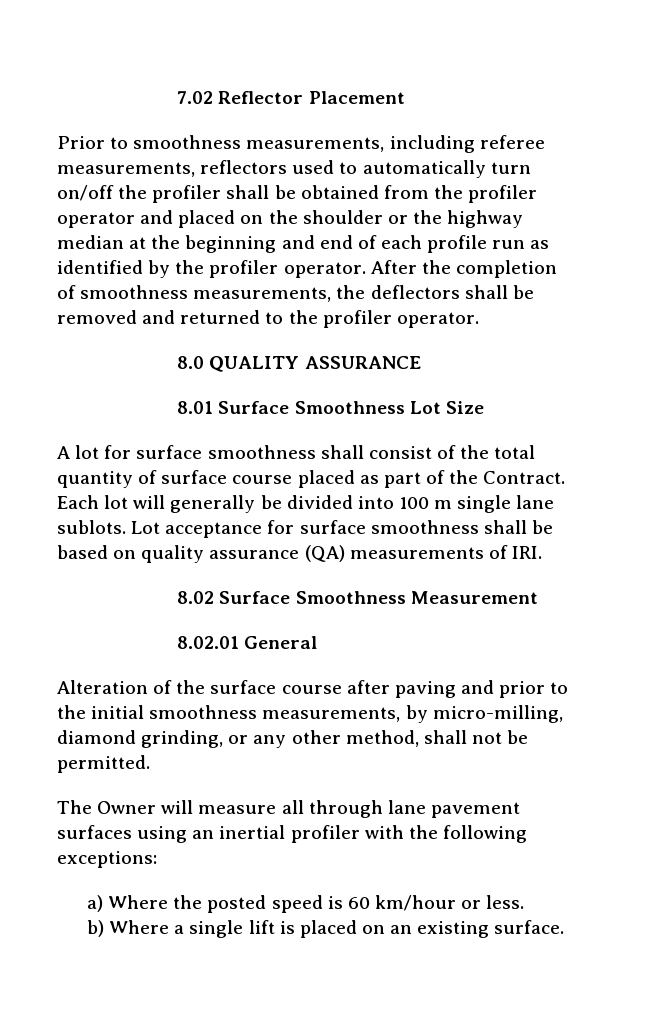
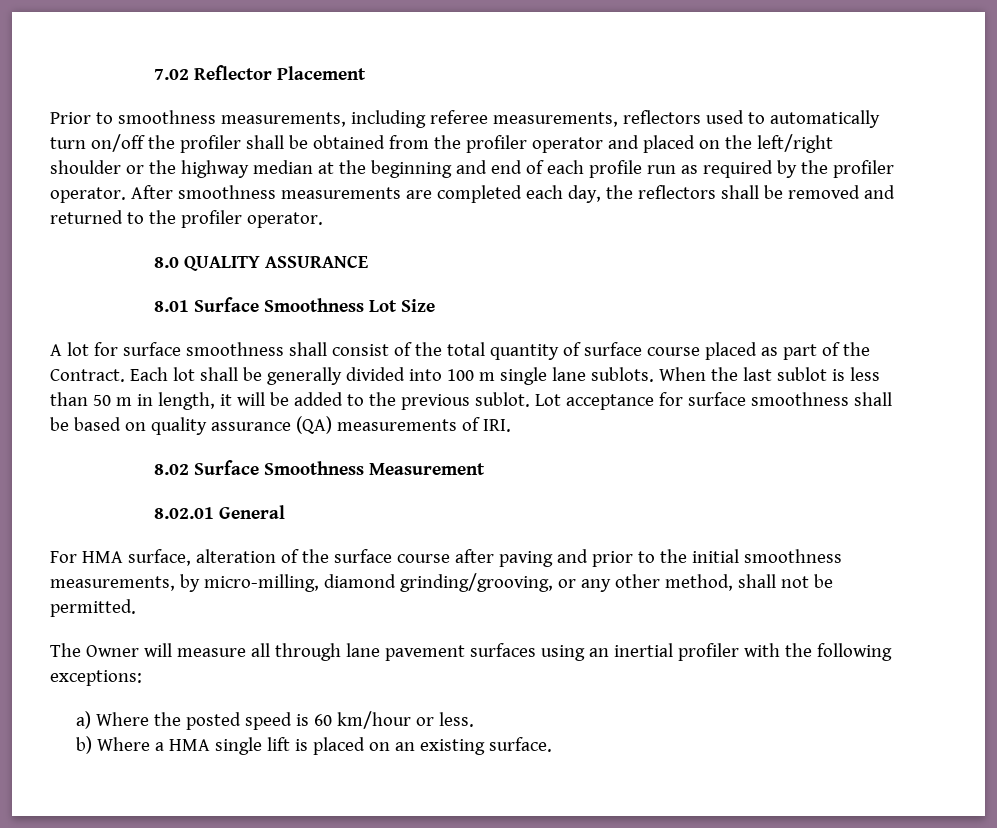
- Prior to smoothness measurements, including referee measurements, reflectors used to automatically turn on/off the profiler shall be obtained from the profiler operator and placed on the shoulder or the highway median at the beginning and end of each profile run as identified by the profiler operator.
+ Prior to smoothness measurements, including referee measurements, reflectors used to automatically turn on/off the profiler shall be obtained from the profiler operator and placed on the left/right shoulder or the highway median at the beginning and end of each profile run as required by the profiler operator.
- After the completion of smoothness measurements, the deflectors shall be removed and returned to the profiler operator.
+ After smoothness measurements are completed each day, the reflectors shall be removed and returned to the profiler operator.
- Each lot will generally be divided into 100 m single lane sublots.
+ Each lot shall be generally divided into 100 m single lane sublots.
+ When the last sublot is less than 50 m in length, it will be added to the previous sublot.
- Alteration of the surface course after paving and prior to the initial smoothness measurements, by micro-milling, diamond grinding, or any other method, shall not be permitted.
+ For HMA surface, alteration of the surface course after paving and prior to the initial smoothness measurements, by micro-milling, diamond grinding/grooving, or any other method, shall not be permitted.
- b) Where a single lift is placed on an existing surface.
+ b) Where a HMA single lift is placed on an existing surface.

